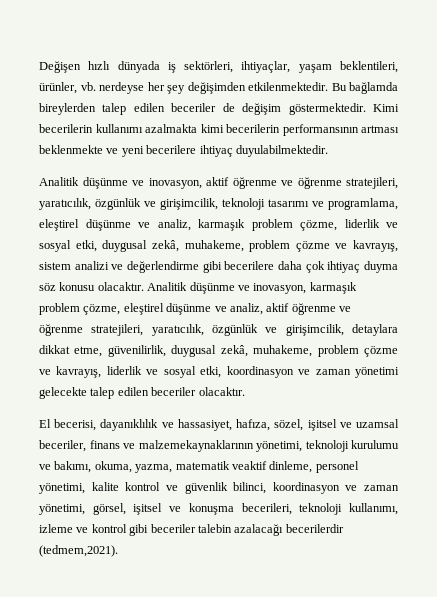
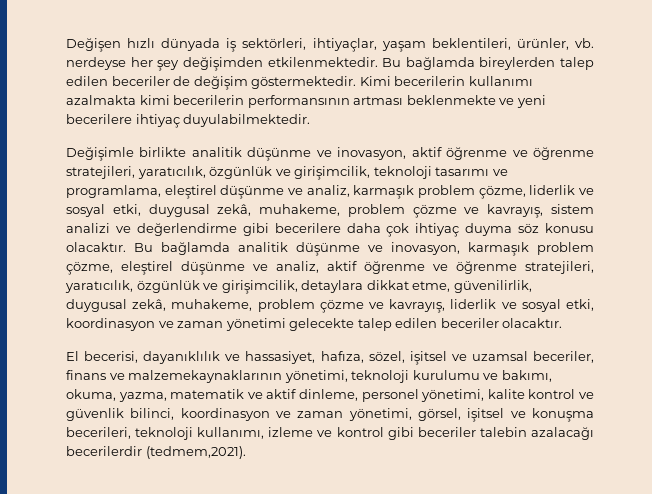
- Analitik düşünme ve inovasyon, aktif öğrenme ve öğrenme stratejileri, yaratıcılık, özgünlük ve girişimcilik, teknoloji tasarımı ve programlama, eleştirel düşünme ve analiz, karmaşık problem çözme, liderlik ve sosyal etki, duygusal zekâ, muhakeme, problem çözme ve kavrayış, sistem analizi ve değerlendirme gibi becerilere daha çok ihtiyaç duyma söz konusu olacaktır.
+ Değişimle birlikte analitik düşünme ve inovasyon, aktif öğrenme ve öğrenme stratejileri, yaratıcılık, özgünlük ve girişimcilik, teknoloji tasarımı ve programlama, eleştirel düşünme ve analiz, karmaşık problem çözme, liderlik ve sosyal etki, duygusal zekâ, muhakeme, problem çözme ve kavrayış, sistem analizi ve değerlendirme gibi becerilere daha çok ihtiyaç duyma söz konusu olacaktır.
- Analitik düşünme ve inovasyon, karmaşık problem çözme, eleştirel düşünme ve analiz, aktif öğrenme ve öğrenme stratejileri, yaratıcılık, özgünlük ve girişimcilik, detaylara dikkat etme, güvenilirlik, duygusal zekâ, muhakeme, problem çözme ve kavrayış, liderlik ve sosyal etki, koordinasyon ve zaman yönetimi gelecekte talep edilen beceriler olacaktır.
+ Bu bağlamda analitik düşünme ve inovasyon, karmaşık problem çözme, eleştirel düşünme ve analiz, aktif öğrenme ve öğrenme stratejileri, yaratıcılık, özgünlük ve girişimcilik, detaylara dikkat etme, güvenilirlik, duygusal zekâ, muhakeme, problem çözme ve kavrayış, liderlik ve sosyal etki, koordinasyon ve zaman yönetimi gelecekte talep edilen beceriler olacaktır.
- El becerisi, dayanıklılık ve hassasiyet, hafıza, sözel, işitsel ve uzamsal beceriler, finans ve malzemekaynaklarının yönetimi, teknoloji kurulumu ve bakımı, okuma, yazma, matematik veaktif dinleme, personel yönetimi, kalite kontrol ve güvenlik bilinci, koordinasyon ve zaman yönetimi, görsel, işitsel ve konuşma becerileri, teknoloji kullanımı, izleme ve kontrol gibi beceriler talebin azalacağı becerilerdir (tedmem,2021).
+ El becerisi, dayanıklılık ve hassasiyet, hafıza, sözel, işitsel ve uzamsal beceriler, finans ve malzemekaynaklarının yönetimi, teknoloji kurulumu ve bakımı, okuma, yazma, matematik ve aktif dinleme, personel yönetimi, kalite kontrol ve güvenlik bilinci, koordinasyon ve zaman yönetimi, görsel, işitsel ve konuşma becerileri, teknoloji kullanımı, izleme ve kontrol gibi beceriler talebin azalacağı becerilerdir (tedmem,2021).

